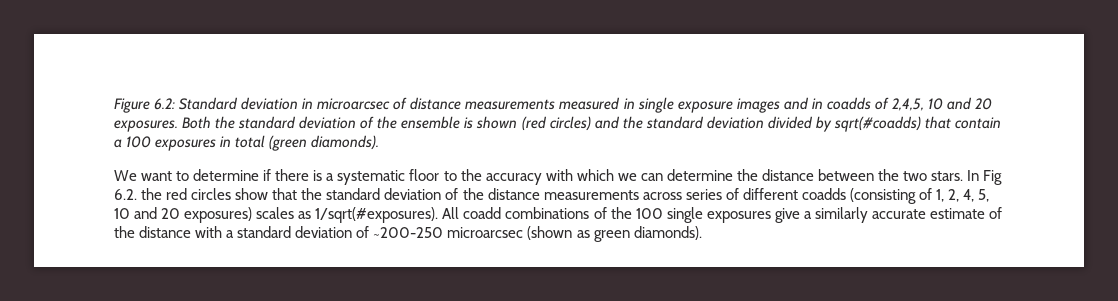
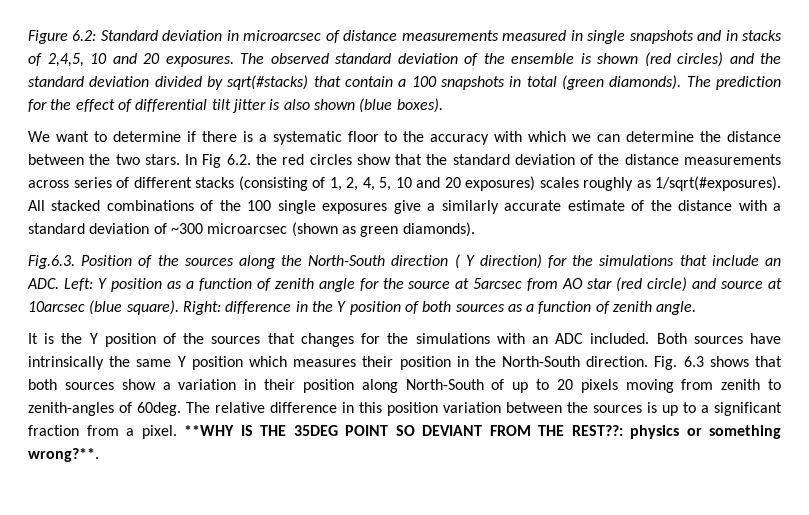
- Figure 6.2: Standard deviation in microarcsec of distance measurements measured in single exposure images and in coadds of 2,4,5, 10 and 20 exposures.
+ Figure 6.2: Standard deviation in microarcsec of distance measurements measured in single snapshots and in stacks of 2,4,5, 10 and 20 exposures.
- Both the standard deviation of the ensemble is shown (red circles) and the standard deviation divided by sqrt(#coadds) that contain a 100 exposures in total (green diamonds).
+ The observed standard deviation of the ensemble is shown (red circles) and the standard deviation divided by sqrt(#stacks) that contain a 100 snapshots in total (green diamonds). The prediction for the effect of differential tilt jitter is also shown (blue boxes).
- In Fig 6.2. the red circles show that the standard deviation of the distance measurements across series of different coadds (consisting of 1, 2, 4, 5, 10 and 20 exposures) scales as 1/sqrt(#exposures).
+ In Fig 6.2. the red circles show that the standard deviation of the distance measurements across series of different stacks (consisting of 1, 2, 4, 5, 10 and 20 exposures) scales roughly as 1/sqrt(#exposures).
- All coadd combinations of the 100 single exposures give a similarly accurate estimate of the distance with a standard deviation of ~200-250 microarcsec (shown as green diamonds).
+ All stacked combinations of the 100 single exposures give a similarly accurate estimate of the distance with a standard deviation of ~300 microarcsec (shown as green diamonds).
+ Fig.6.3. Position of the sources along the North-South direction ( Y direction) for the simulations that include an ADC. Left: Y position as a function of zenith angle for the source at 5arcsec from AO star (red circle) and source at 10arcsec (blue square). Right: difference in the Y position of both sources as a function of zenith angle.
+ It is the Y position of the sources that changes for the simulations with an ADC included. Both sources have intrinsically the same Y position which measures their position in the North-South direction. Fig. 6.3 shows that both sources show a variation in their position along North-South of up to 20 pixels moving from zenith to zenith-angles of 60deg. The relative difference in this position variation between the sources is up to a significant fraction from a pixel. **WHY IS THE 35DEG POINT SO DEVIANT FROM THE REST??: physics or something wrong?**.

